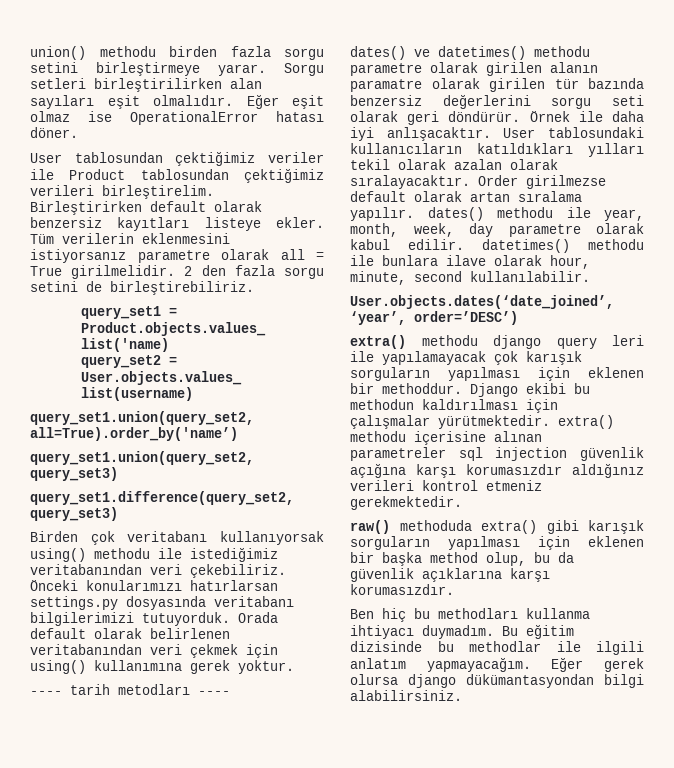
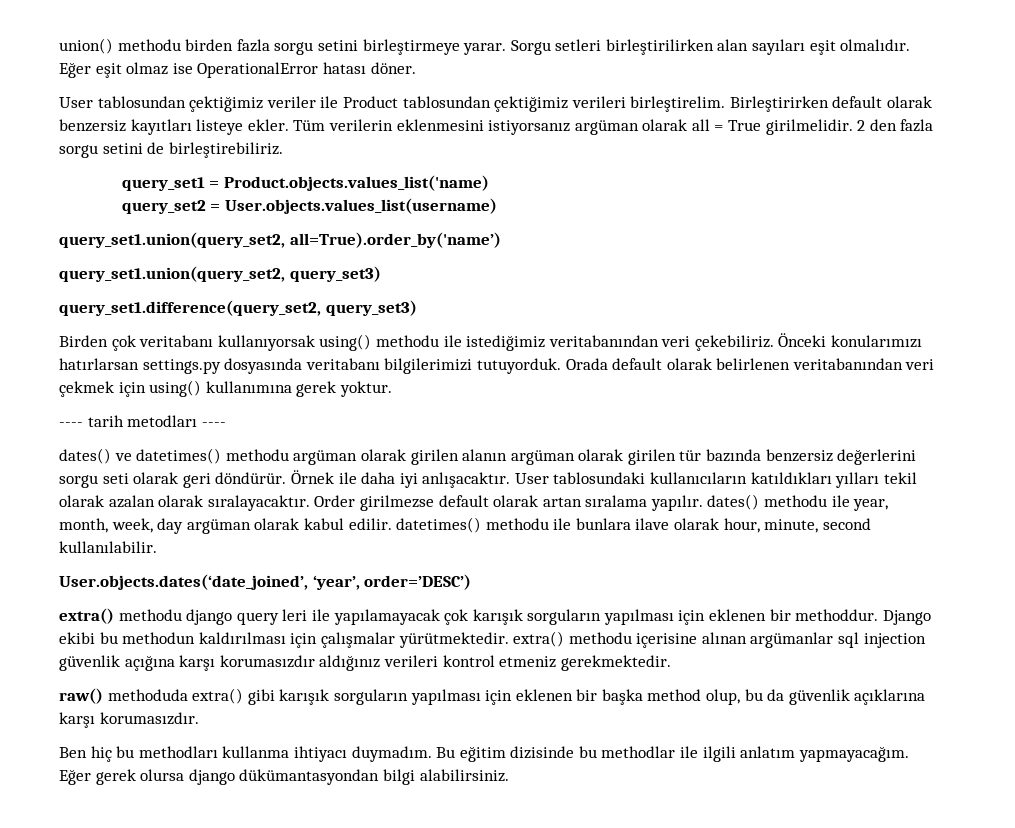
- Tüm verilerin eklenmesini istiyorsanız parametre olarak all = True girilmelidir.
+ Tüm verilerin eklenmesini istiyorsanız argüman olarak all = True girilmelidir.
- dates() ve datetimes() methodu parametre olarak girilen alanın paramatre olarak girilen tür bazında benzersiz değerlerini sorgu seti olarak geri döndürür.
+ dates() ve datetimes() methodu argüman olarak girilen alanın argüman olarak girilen tür bazında benzersiz değerlerini sorgu seti olarak geri döndürür.
- Order girilmezse default olarak artan sıralama yapılır. dates() methodu ile year, month, week, day parametre olarak kabul edilir. datetimes() methodu ile bunlara ilave olarak hour, minute, second kullanılabilir.
+ Order girilmezse default olarak artan sıralama yapılır. dates() methodu ile year, month, week, day argüman olarak kabul edilir. datetimes() methodu ile bunlara ilave olarak hour, minute, second kullanılabilir.
- Django ekibi bu methodun kaldırılması için çalışmalar yürütmektedir. extra() methodu içerisine alınan parametreler sql injection güvenlik açığına karşı korumasızdır aldığınız verileri kontrol etmeniz gerekmektedir.
+ Django ekibi bu methodun kaldırılması için çalışmalar yürütmektedir. extra() methodu içerisine alınan argümanlar sql injection güvenlik açığına karşı korumasızdır aldığınız verileri kontrol etmeniz gerekmektedir.

